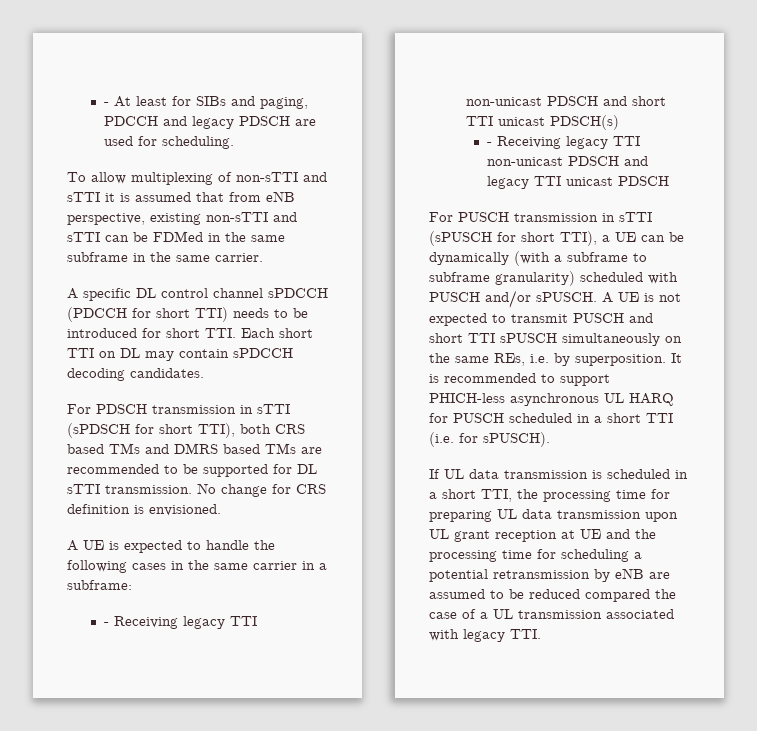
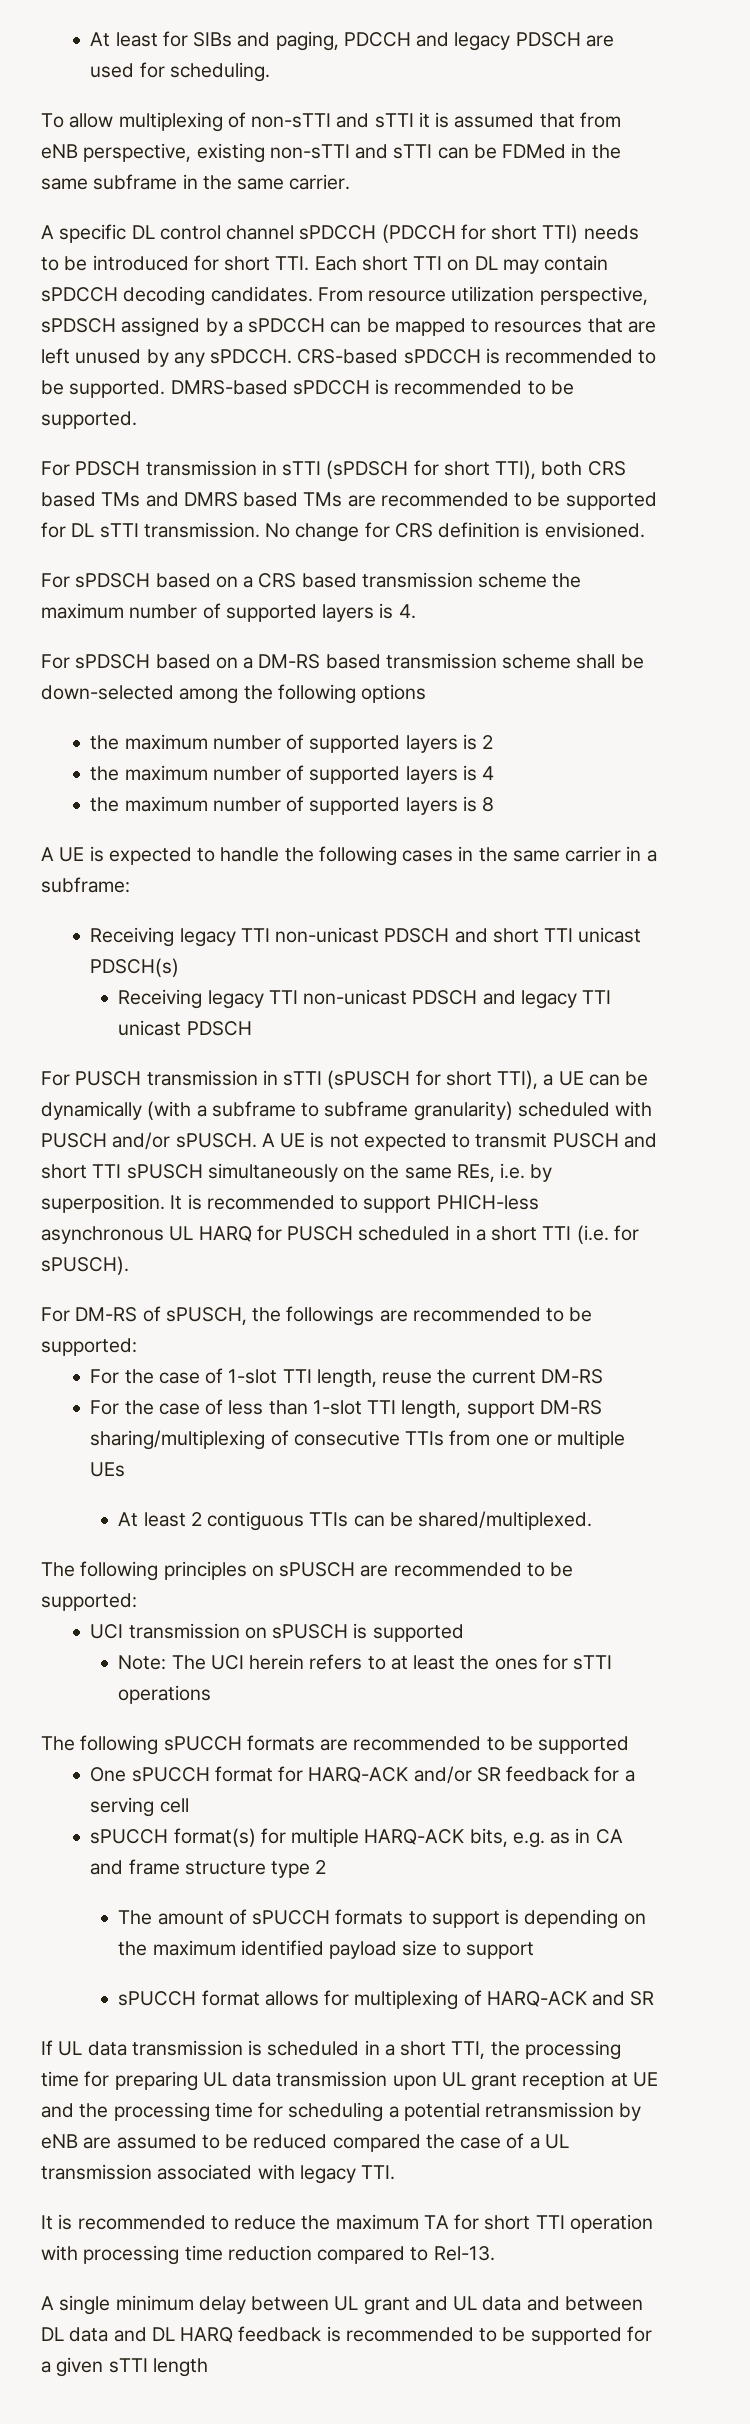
- - At least for SIBs and paging, PDCCH and legacy PDSCH are used for scheduling.
+ At least for SIBs and paging, PDCCH and legacy PDSCH are used for scheduling.
+ From resource utilization perspective, sPDSCH assigned by a sPDCCH can be mapped to resources that are left unused by any sPDCCH. CRS-based sPDCCH is recommended to be supported. DMRS-based sPDCCH is recommended to be supported.
+ For sPDSCH based on a CRS based transmission scheme the maximum number of supported layers is 4.
+ For sPDSCH based on a DM-RS based transmission scheme shall be down-selected among the following options
+ the maximum number of supported layers is 2
+ the maximum number of supported layers is 4
+ the maximum number of supported layers is 8
- - Receiving legacy TTI non-unicast PDSCH and short TTI unicast PDSCH(s)
+ Receiving legacy TTI non-unicast PDSCH and short TTI unicast PDSCH(s)
- - Receiving legacy TTI non-unicast PDSCH and legacy TTI unicast PDSCH
+ Receiving legacy TTI non-unicast PDSCH and legacy TTI unicast PDSCH
+ For DM-RS of sPUSCH, the followings are recommended to be supported:
+ For the case of 1-slot TTI length, reuse the current DM-RS
+ For the case of less than 1-slot TTI length, support DM-RS sharing/multiplexing of consecutive TTIs from one or multiple UEs
+ At least 2 contiguous TTIs can be shared/multiplexed.
+ The following principles on sPUSCH are recommended to be supported:
+ UCI transmission on sPUSCH is supported
+ Note: The UCI herein refers to at least the ones for sTTI operations
+ The following sPUCCH formats are recommended to be supported
+ One sPUCCH format for HARQ-ACK and/or SR feedback for a serving cell
+ sPUCCH format(s) for multiple HARQ-ACK bits, e.g. as in CA and frame structure type 2
+ The amount of sPUCCH formats to support is depending on the maximum identified payload size to support
+ sPUCCH format allows for multiplexing of HARQ-ACK and SR
+ It is recommended to reduce the maximum TA for short TTI operation with processing time reduction compared to Rel-13.
+ A single minimum delay between UL grant and UL data and between DL data and DL HARQ feedback is recommended to be supported for a given sTTI length

